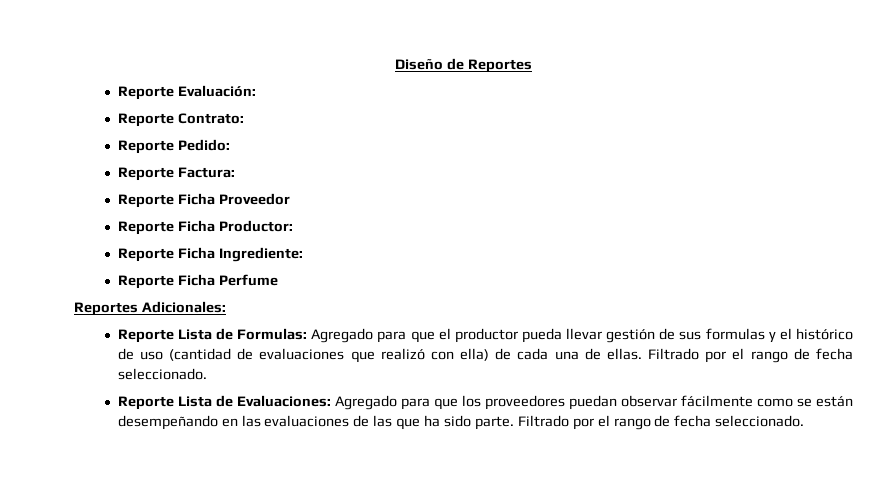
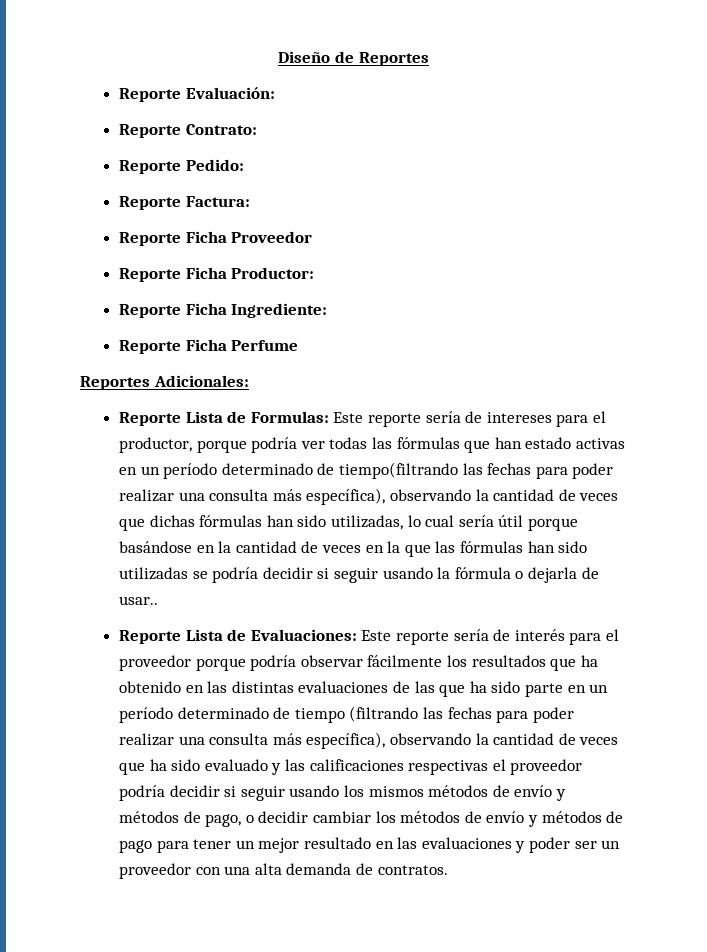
- Reporte Lista de Formulas: Agregado para que el productor pueda llevar gestión de sus formulas y el histórico de uso (cantidad de evaluaciones que realizó con ella) de cada una de ellas. Filtrado por el rango de fecha seleccionado.
- Reporte Lista de Evaluaciones: Agregado para que los proveedores puedan observar fácilmente como se están desempeñando en las evaluaciones de las que ha sido parte. Filtrado por el rango de fecha seleccionado.
+ Reporte Lista de Formulas: Este reporte sería de intereses para el productor, porque podría ver todas las fórmulas que han estado activas en un período determinado de tiempo(filtrando las fechas para poder realizar una consulta más específica), observando la cantidad de veces que dichas fórmulas han sido utilizadas, lo cual sería útil porque basándose en la cantidad de veces en la que las fórmulas han sido utilizadas se podría decidir si seguir usando la fórmula o dejarla de usar..
+ Reporte Lista de Evaluaciones: Este reporte sería de interés para el proveedor porque podría observar fácilmente los resultados que ha obtenido en las distintas evaluaciones de las que ha sido parte en un período determinado de tiempo (filtrando las fechas para poder realizar una consulta más específica), observando la cantidad de veces que ha sido evaluado y las calificaciones respectivas el proveedor podría decidir si seguir usando los mismos métodos de envío y métodos de pago, o decidir cambiar los métodos de envío y métodos de pago para tener un mejor resultado en las evaluaciones y poder ser un proveedor con una alta demanda de contratos.

